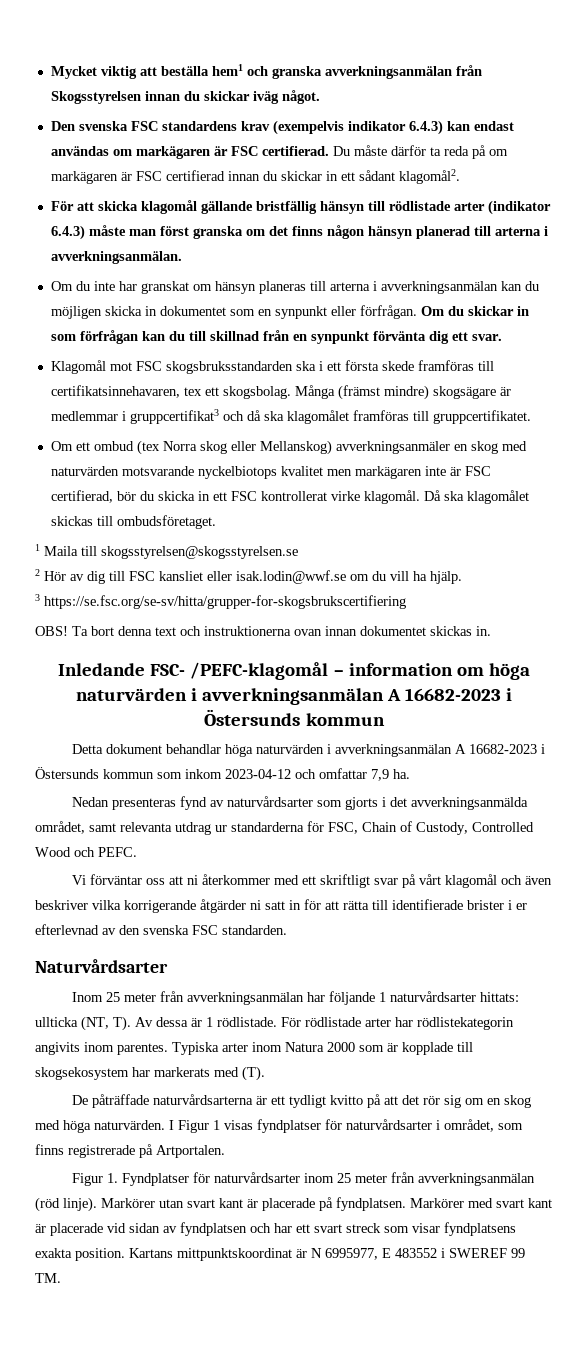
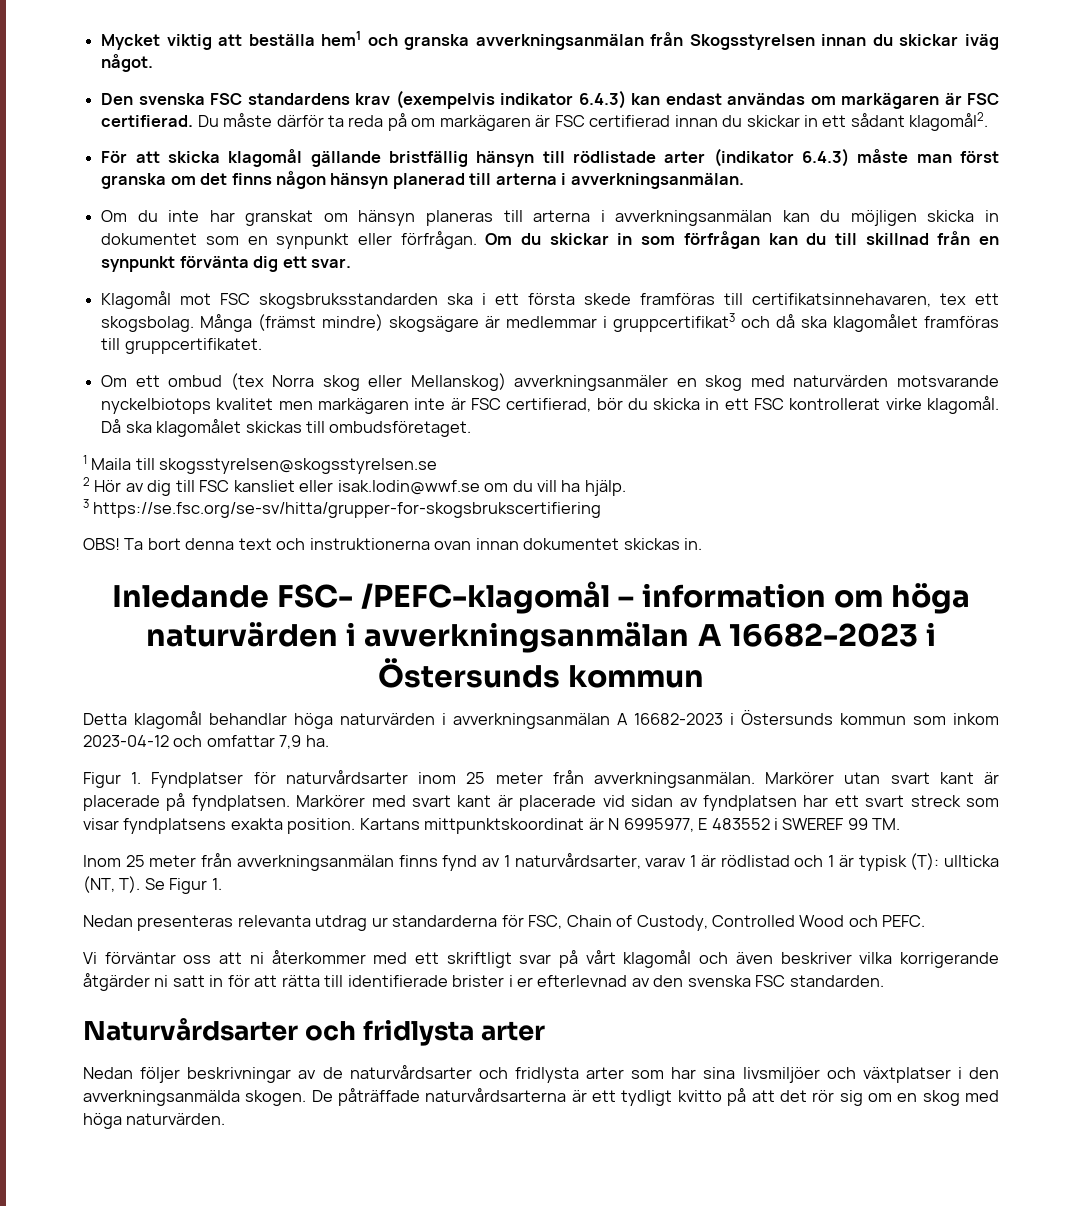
- Detta dokument behandlar höga naturvärden i avverkningsanmälan A 16682-2023 i Östersunds kommun som inkom 2023-04-12 och omfattar 7,9 ha.
+ Detta klagomål behandlar höga naturvärden i avverkningsanmälan A 16682-2023 i Östersunds kommun som inkom 2023-04-12 och omfattar 7,9 ha.
- Nedan presenteras fynd av naturvårdsarter som gjorts i det avverkningsanmälda området, samt relevanta utdrag ur standarderna för FSC, Chain of Custody, Controlled Wood och PEFC.
+ Figur 1. Fyndplatser för naturvårdsarter inom 25 meter från avverkningsanmälan. Markörer utan svart kant är placerade på fyndplatsen. Markörer med svart kant är placerade vid sidan av fyndplatsen har ett svart streck som visar fyndplatsens exakta position. Kartans mittpunktskoordinat är N 6995977, E 483552 i SWEREF 99 TM.
+ Inom 25 meter från avverkningsanmälan finns fynd av 1 naturvårdsarter, varav 1 är rödlistad och 1 är typisk (T): ullticka (NT, T). Se Figur 1.
+ Nedan presenteras relevanta utdrag ur standarderna för FSC, Chain of Custody, Controlled Wood och PEFC.
- Naturvårdsarter
- Inom 25 meter från avverkningsanmälan har följande 1 naturvårdsarter hittats: ullticka (NT, T). Av dessa är 1 rödlistade. För rödlistade arter har rödlistekategorin angivits inom parentes. Typiska arter inom Natura 2000 som är kopplade till skogsekosystem har markerats med (T).
- De påträffade naturvårdsarterna är ett tydligt kvitto på att det rör sig om en skog med höga naturvärden. I Figur 1 visas fyndplatser för naturvårdsarter i området, som finns registrerade på Artportalen.
- Figur 1. Fyndplatser för naturvårdsarter inom 25 meter från avverkningsanmälan (röd linje). Markörer utan svart kant är placerade på fyndplatsen. Markörer med svart kant är placerade vid sidan av fyndplatsen och har ett svart streck som visar fyndplatsens exakta position. Kartans mittpunktskoordinat är N 6995977, E 483552 i SWEREF 99 TM.
+ Naturvårdsarter och fridlysta arter
+ Nedan följer beskrivningar av de naturvårdsarter och fridlysta arter som har sina livsmiljöer och växtplatser i den avverkningsanmälda skogen. De påträffade naturvårdsarterna är ett tydligt kvitto på att det rör sig om en skog med höga naturvärden.

